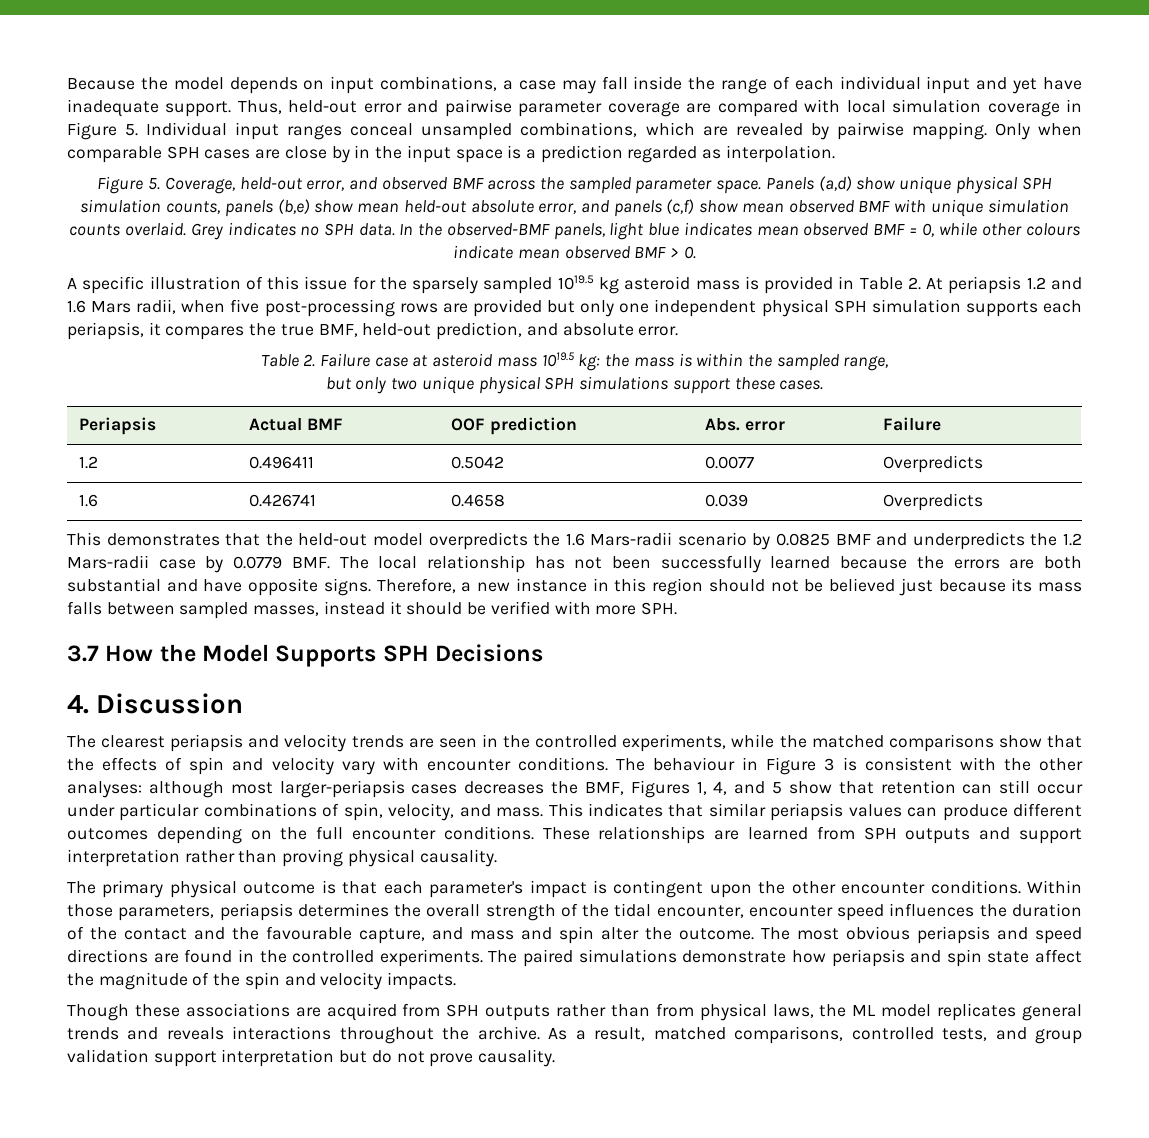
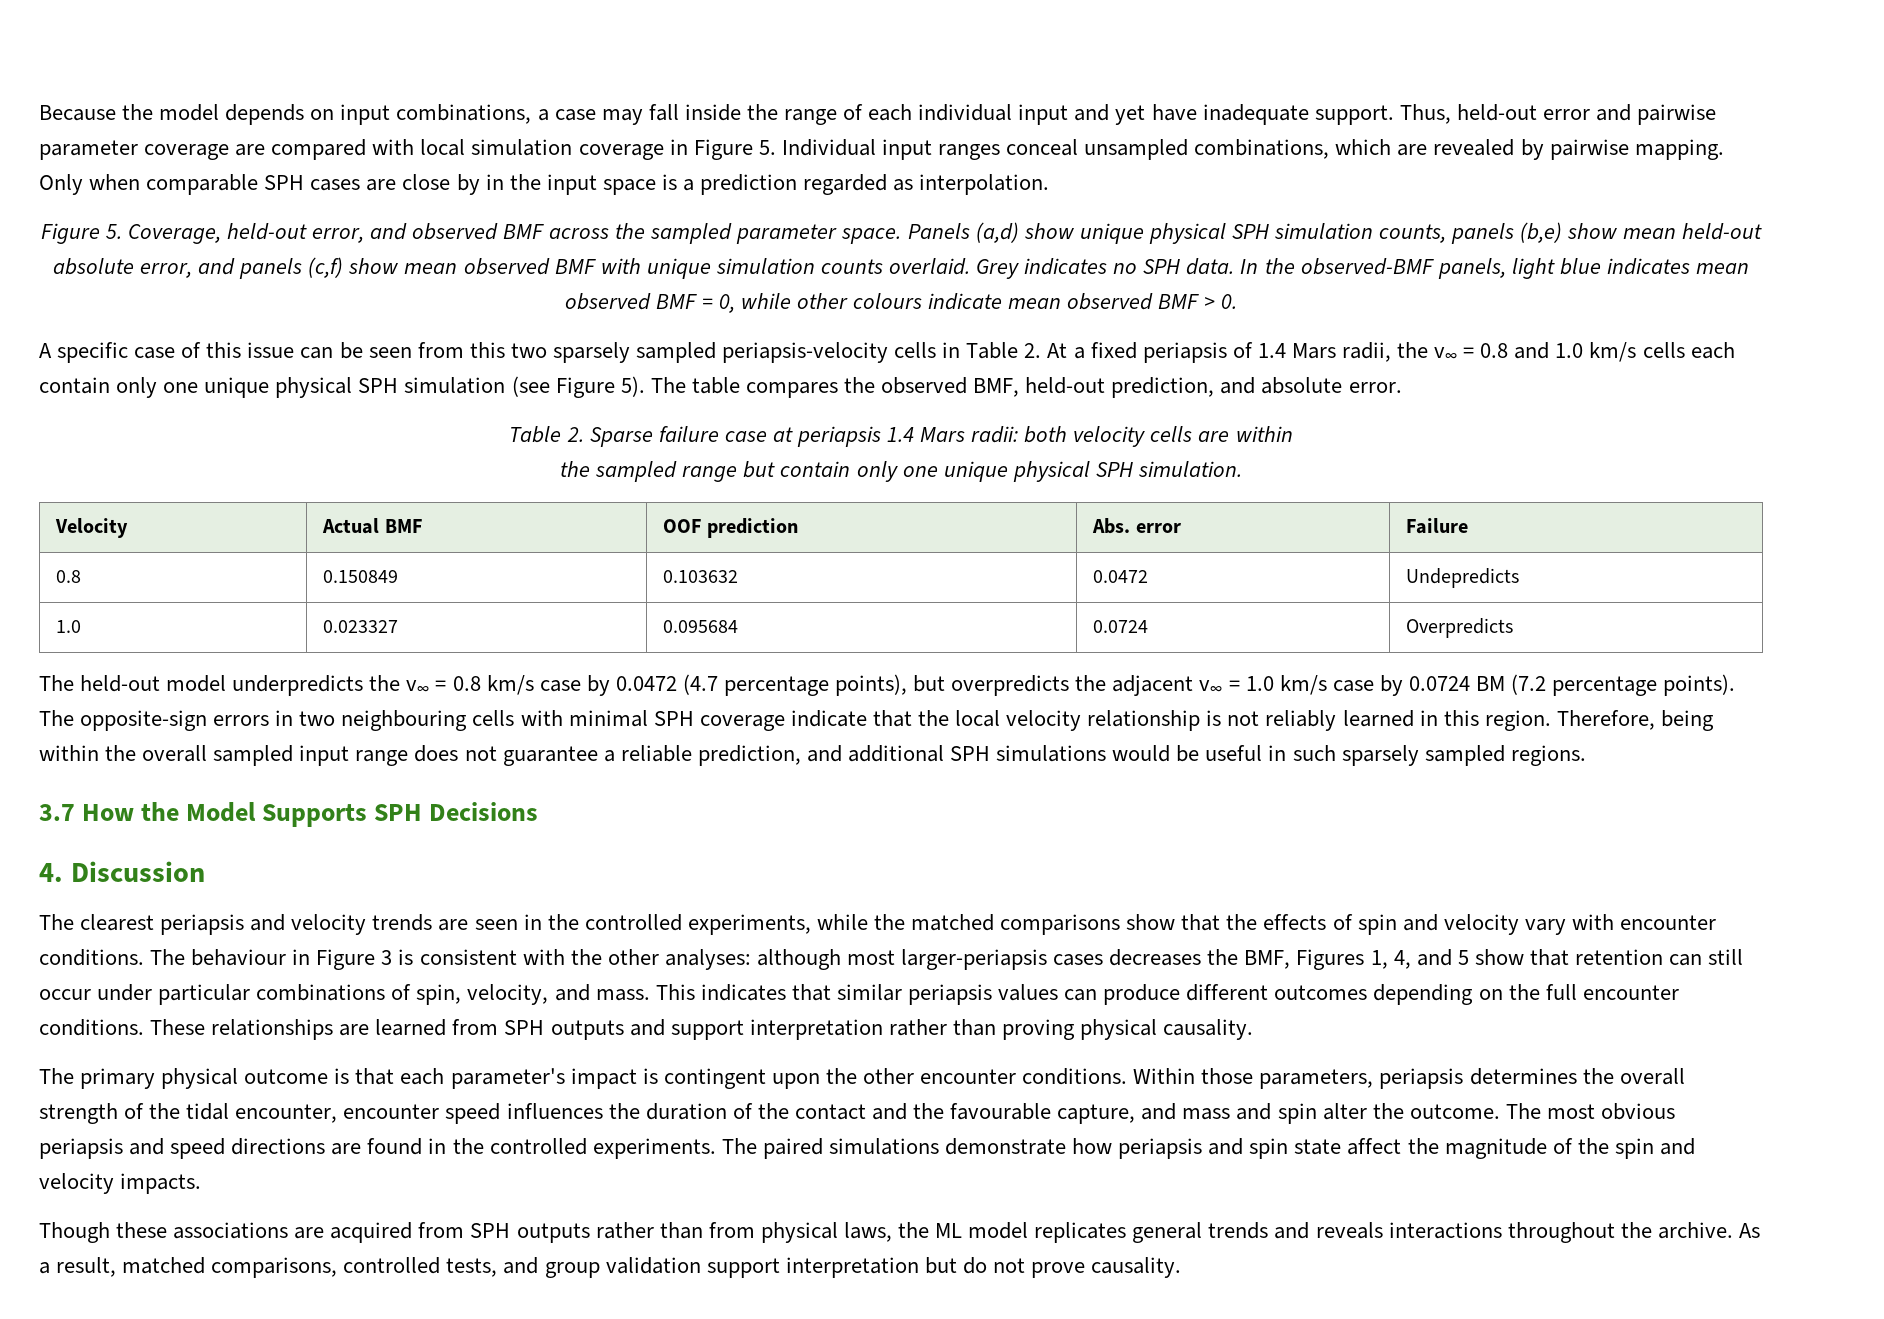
- A specific illustration of this issue for the sparsely sampled 1019.5 kg asteroid mass is provided in Table 2. At periapsis 1.2 and 1.6 Mars radii, when five post-processing rows are provided but only one independent physical SPH simulation supports each periapsis, it compares the true BMF, held-out prediction, and absolute error.
+ A specific case of this issue can be seen from this two sparsely sampled periapsis-velocity cells in Table 2. At a fixed periapsis of 1.4 Mars radii, the v∞ = 0.8 and 1.0 km/s cells each contain only one unique physical SPH simulation (see Figure 5). The table compares the observed BMF, held-out prediction, and absolute error.
- Table 2. Failure case at asteroid mass 1019.5 kg: the mass is within the sampled range,
- but only two unique physical SPH simulations support these cases.
- Periapsis | Actual BMF | OOF prediction | Abs. error | Failure
+ Table 2. Sparse failure case at periapsis 1.4 Mars radii: both velocity cells are within
+ the sampled range but contain only one unique physical SPH simulation.
+ Velocity | Actual BMF | OOF prediction | Abs. error | Failure
- 1.2 | 0.496411 | 0.5042 | 0.0077 | Overpredicts
- 1.6 | 0.426741 | 0.4658 | 0.039 | Overpredicts
- This demonstrates that the held-out model overpredicts the 1.6 Mars-radii scenario by 0.0825 BMF and underpredicts the 1.2 Mars-radii case by 0.0779 BMF. The local relationship has not been successfully learned because the errors are both substantial and have opposite signs. Therefore, a new instance in this region should not be believed just because its mass falls between sampled masses, instead it should be verified with more SPH.
+ 0.8 | 0.150849 | 0.103632 | 0.0472 | Undepredicts
+ 1.0 | 0.023327 | 0.095684 | 0.0724 | Overpredicts
+ The held-out model underpredicts the v∞ = 0.8 km/s case by 0.0472 (4.7 percentage points), but overpredicts the adjacent v∞ = 1.0 km/s case by 0.0724 BM (7.2 percentage points). The opposite-sign errors in two neighbouring cells with minimal SPH coverage indicate that the local velocity relationship is not reliably learned in this region. Therefore, being within the overall sampled input range does not guarantee a reliable prediction, and additional SPH simulations would be useful in such sparsely sampled regions.

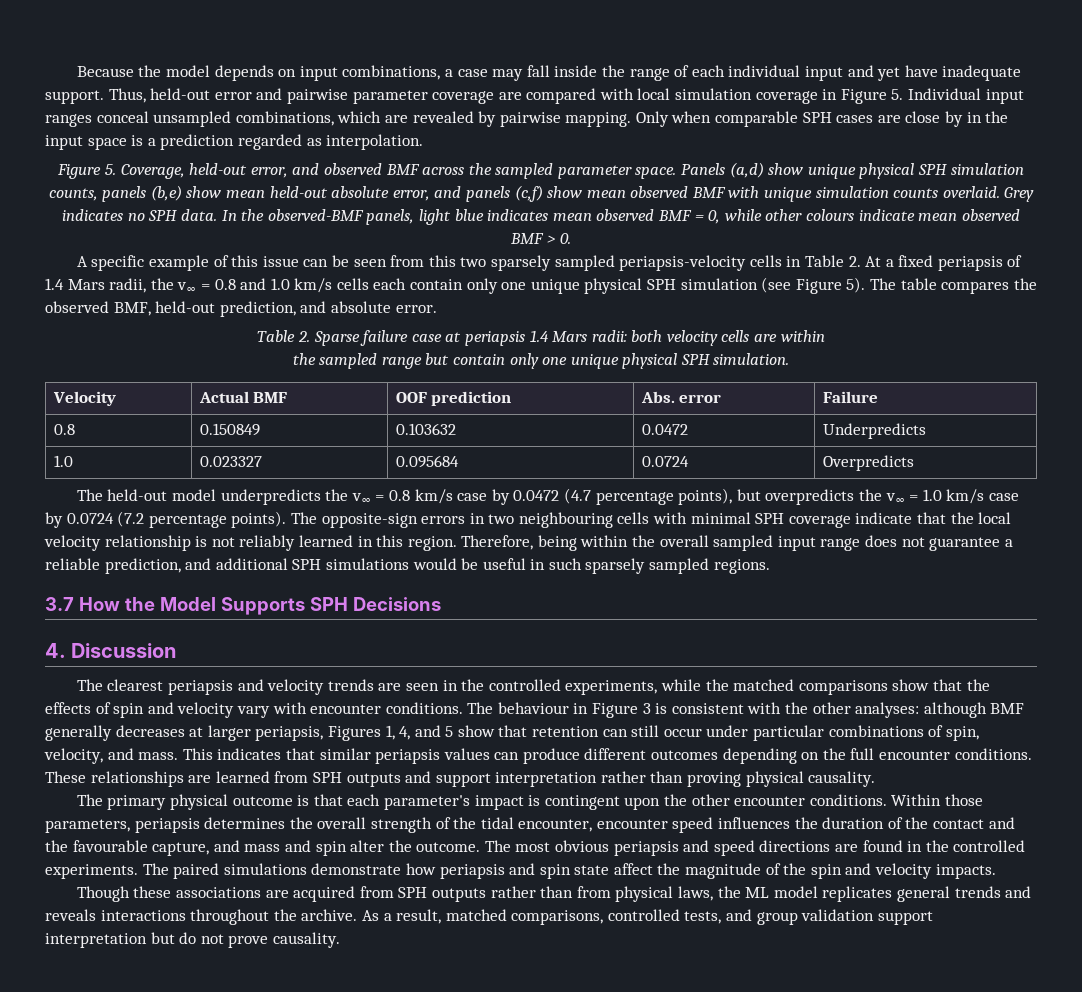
- A specific case of this issue can be seen from this two sparsely sampled periapsis-velocity cells in Table 2. At a fixed periapsis of 1.4 Mars radii, the v∞ = 0.8 and 1.0 km/s cells each contain only one unique physical SPH simulation (see Figure 5).
+ A specific example of this issue can be seen from this two sparsely sampled periapsis-velocity cells in Table 2. At a fixed periapsis of 1.4 Mars radii, the v∞ = 0.8 and 1.0 km/s cells each contain only one unique physical SPH simulation (see Figure 5).
- 0.8 | 0.150849 | 0.103632 | 0.0472 | Undepredicts
+ 0.8 | 0.150849 | 0.103632 | 0.0472 | Underpredicts
- The held-out model underpredicts the v∞ = 0.8 km/s case by 0.0472 (4.7 percentage points), but overpredicts the adjacent v∞ = 1.0 km/s case by 0.0724 BM (7.2 percentage points).
+ The held-out model underpredicts the v∞ = 0.8 km/s case by 0.0472 (4.7 percentage points), but overpredicts the v∞ = 1.0 km/s case by 0.0724 (7.2 percentage points).
- The behaviour in Figure 3 is consistent with the other analyses: although most larger-periapsis cases decreases the BMF, Figures 1, 4, and 5 show that retention can still occur under particular combinations of spin, velocity, and mass.
+ The behaviour in Figure 3 is consistent with the other analyses: although BMF generally decreases at larger periapsis, Figures 1, 4, and 5 show that retention can still occur under particular combinations of spin, velocity, and mass.

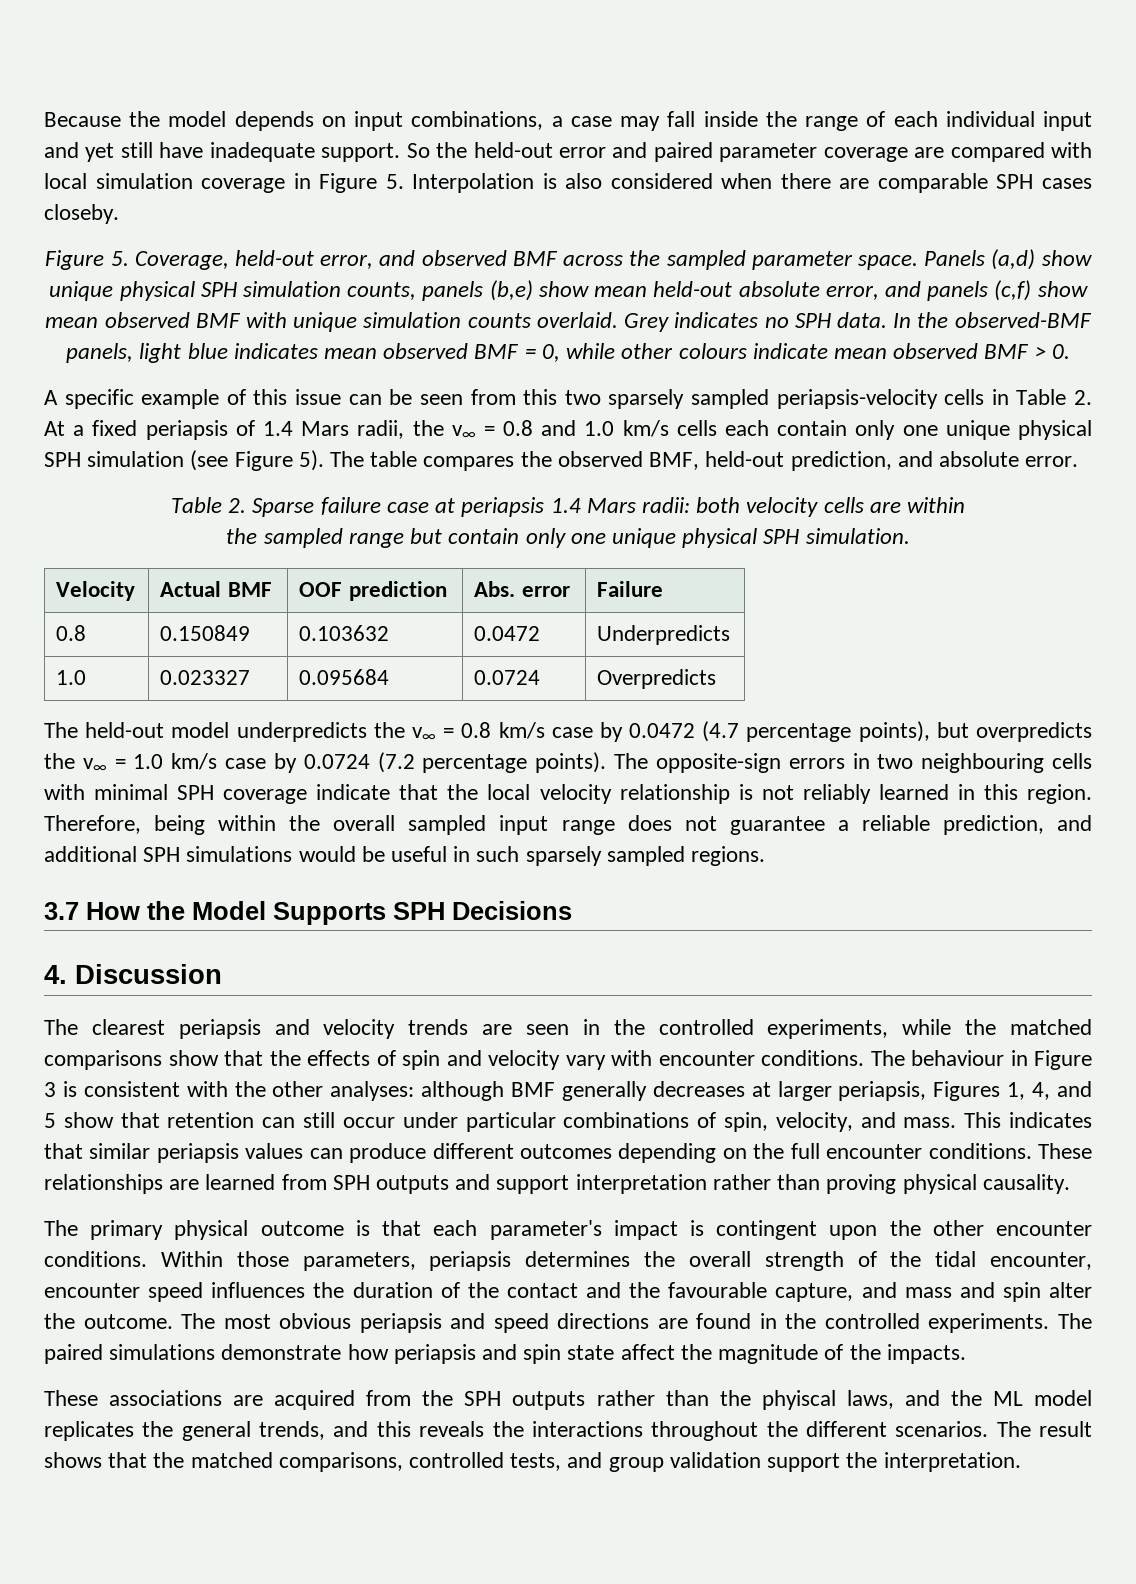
- Because the model depends on input combinations, a case may fall inside the range of each individual input and yet have inadequate support.
+ Because the model depends on input combinations, a case may fall inside the range of each individual input and yet still have inadequate support.
- Thus, held-out error and pairwise parameter coverage are compared with local simulation coverage in Figure 5. Individual input ranges conceal unsampled combinations, which are revealed by pairwise mapping. Only when comparable SPH cases are close by in the input space is a prediction regarded as interpolation.
+ So the held-out error and paired parameter coverage are compared with local simulation coverage in Figure 5. Interpolation is also considered when there are comparable SPH cases closeby.
- The paired simulations demonstrate how periapsis and spin state affect the magnitude of the spin and velocity impacts.
+ The paired simulations demonstrate how periapsis and spin state affect the magnitude of the impacts.
- Though these associations are acquired from SPH outputs rather than from physical laws, the ML model replicates general trends and reveals interactions throughout the archive. As a result, matched comparisons, controlled tests, and group validation support interpretation but do not prove causality.
+ These associations are acquired from the SPH outputs rather than the phyiscal laws, and the ML model replicates the general trends, and this reveals the interactions throughout the different scenarios. The result shows that the matched comparisons, controlled tests, and group validation support the interpretation.

